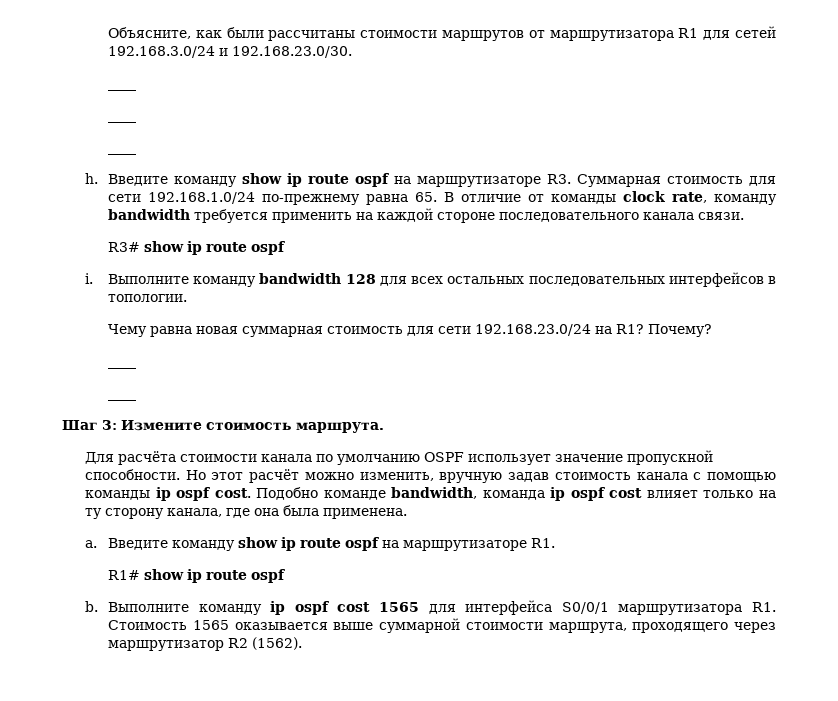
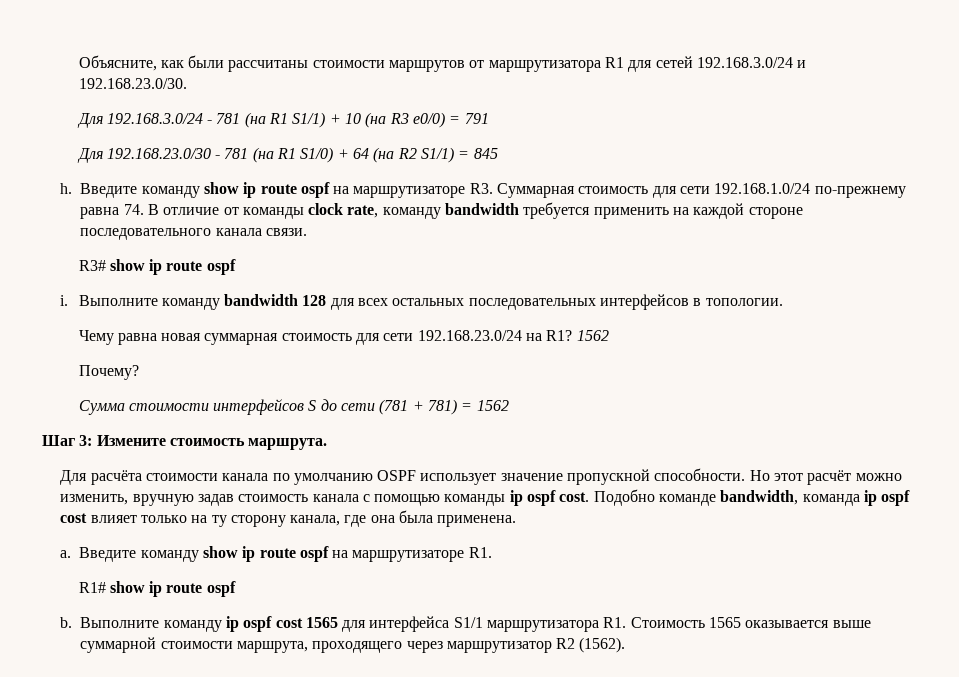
  Объясните, как были рассчитаны стоимости маршрутов от маршрутизатора R1 для сетей 192.168.3.0/24 и 192.168.23.0/30.
- ____
- ____
- ____
+ Для 192.168.3.0/24 - 781 (на R1 S1/1) + 10 (на R3 e0/0) = 791
+ Для 192.168.23.0/30 - 781 (на R1 S1/0) + 64 (на R2 S1/1) = 845
- Введите команду show ip route ospf на маршрутизаторе R3. Суммарная стоимость для сети 192.168.1.0/24 по-прежнему равна 65. В отличие от команды clock rate, команду bandwidth требуется применить на каждой стороне последовательного канала связи.
+ Введите команду show ip route ospf на маршрутизаторе R3. Суммарная стоимость для сети 192.168.1.0/24 по-прежнему равна 74. В отличие от команды clock rate, команду bandwidth требуется применить на каждой стороне последовательного канала связи.
- Чему равна новая суммарная стоимость для сети 192.168.23.0/24 на R1? Почему?
- ____
- ____
+ Чему равна новая суммарная стоимость для сети 192.168.23.0/24 на R1? 1562
+ Почему?
+ Сумма стоимости интерфейсов S до сети (781 + 781) = 1562
- Выполните команду ip ospf cost 1565 для интерфейса S0/0/1 маршрутизатора R1. Стоимость 1565 оказывается выше суммарной стоимости маршрута, проходящего через маршрутизатор R2 (1562).
+ Выполните команду ip ospf cost 1565 для интерфейса S1/1 маршрутизатора R1. Стоимость 1565 оказывается выше суммарной стоимости маршрута, проходящего через маршрутизатор R2 (1562).

